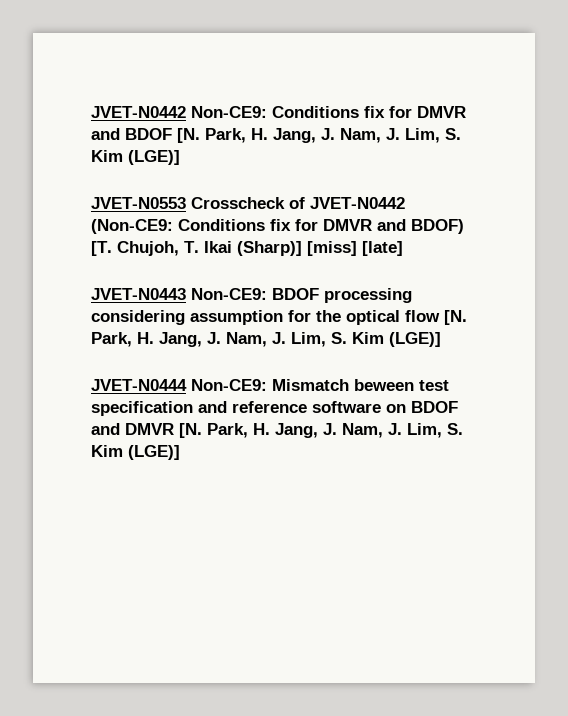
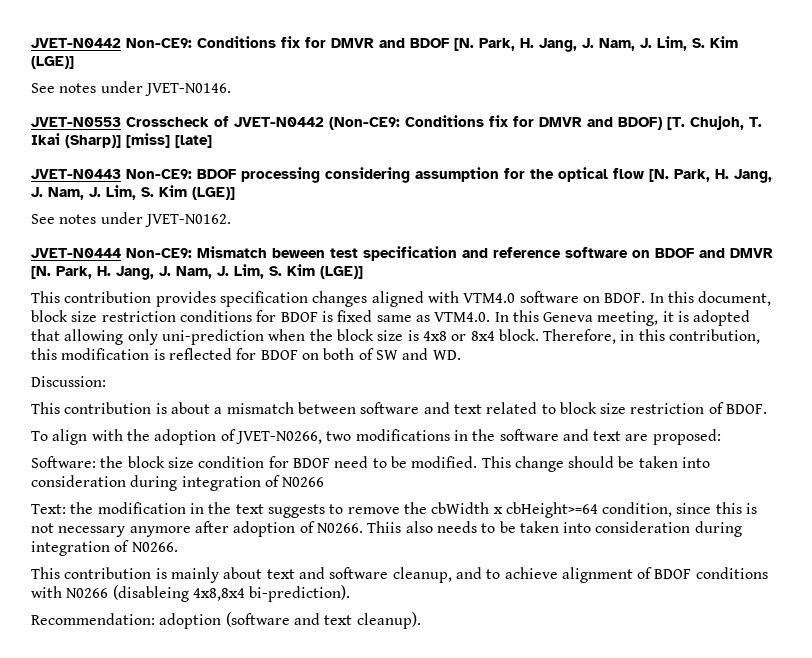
+ See notes under JVET-N0146.
+ See notes under JVET-N0162.
+ This contribution provides specification changes aligned with VTM4.0 software on BDOF. In this document, block size restriction conditions for BDOF is fixed same as VTM4.0. In this Geneva meeting, it is adopted that allowing only uni-prediction when the block size is 4x8 or 8x4 block. Therefore, in this contribution, this modification is reflected for BDOF on both of SW and WD.
+ Discussion:
+ This contribution is about a mismatch between software and text related to block size restriction of BDOF.
+ To align with the adoption of JVET-N0266, two modifications in the software and text are proposed:
+ Software: the block size condition for BDOF need to be modified. This change should be taken into consideration during integration of N0266
+ Text: the modification in the text suggests to remove the cbWidth x cbHeight>=64 condition, since this is not necessary anymore after adoption of N0266. Thiis also needs to be taken into consideration during integration of N0266.
+ This contribution is mainly about text and software cleanup, and to achieve alignment of BDOF conditions with N0266 (disableing 4x8,8x4 bi-prediction).
+ Recommendation: adoption (software and text cleanup).

